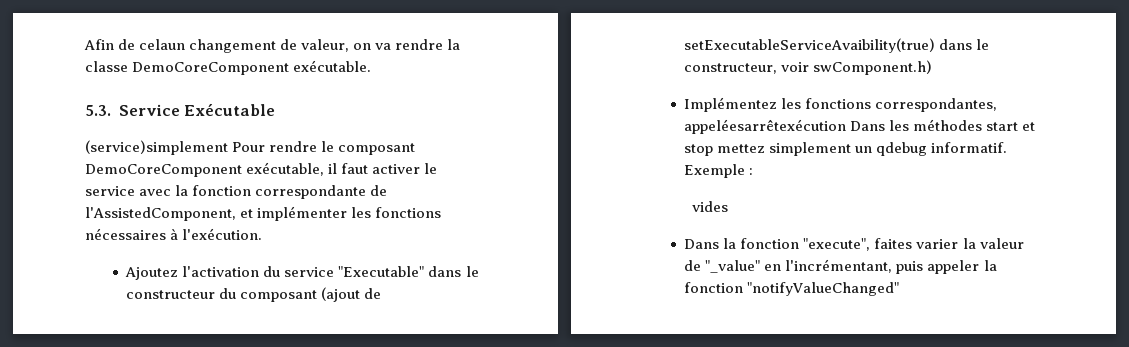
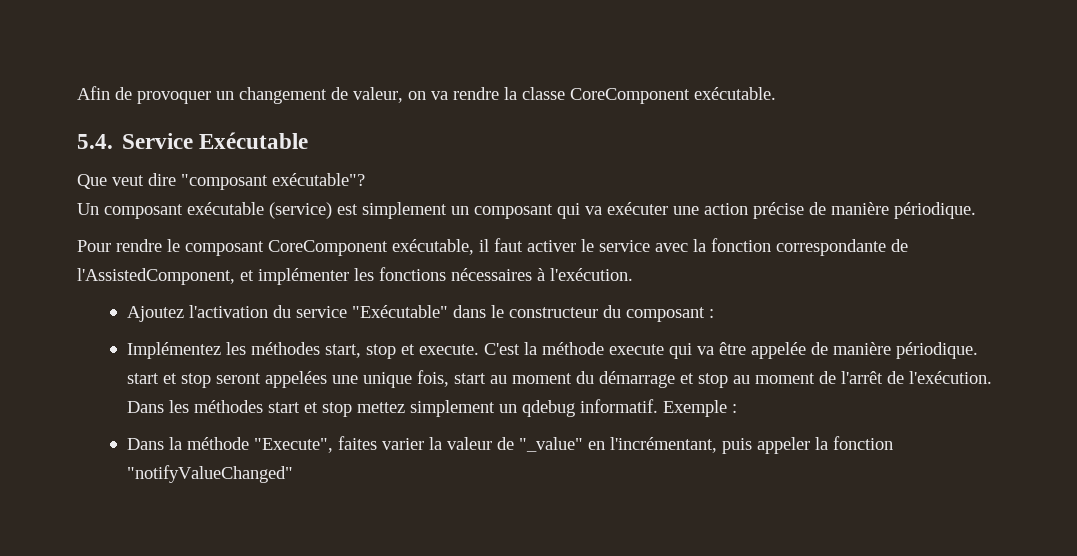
- Afin de celaun changement de valeur, on va rendre la classe DemoCoreComponent exécutable.
+ Afin de provoquer un changement de valeur, on va rendre la classe CoreComponent exécutable.
- 5.3. Service Exécutable
+ 5.4. Service Exécutable
- (service)simplement Pour rendre le composant DemoCoreComponent exécutable, il faut activer le service avec la fonction correspondante de l'AssistedComponent, et implémenter les fonctions nécessaires à l'exécution.
+ Que veut dire "composant exécutable"?
+ Un composant exécutable (service) est simplement un composant qui va exécuter une action précise de manière périodique.
+ Pour rendre le composant CoreComponent exécutable, il faut activer le service avec la fonction correspondante de l'AssistedComponent, et implémenter les fonctions nécessaires à l'exécution.
- Ajoutez l'activation du service "Executable" dans le constructeur du composant (ajout de setExecutableServiceAvaibility(true) dans le constructeur, voir swComponent.h)
- Implémentez les fonctions correspondantes, appeléesarrêtexécution Dans les méthodes start et stop mettez simplement un qdebug informatif.
+ Ajoutez l'activation du service "Exécutable" dans le constructeur du composant :
+ Implémentez les méthodes start, stop et execute. C'est la méthode execute qui va être appelée de manière périodique. start et stop seront appelées une unique fois, start au moment du démarrage et stop au moment de l'arrêt de l'exécution. Dans les méthodes start et stop mettez simplement un qdebug informatif.
- vides
- Dans la fonction "execute", faites varier la valeur de "_value" en l'incrémentant, puis appeler la fonction "notifyValueChanged"
+ Dans la méthode "Execute", faites varier la valeur de "_value" en l'incrémentant, puis appeler la fonction "notifyValueChanged"

